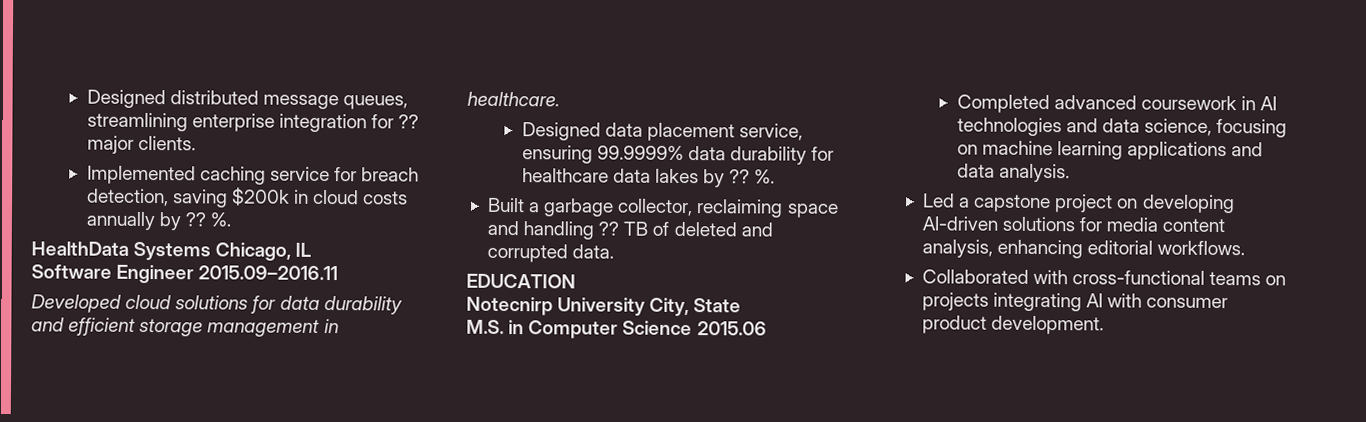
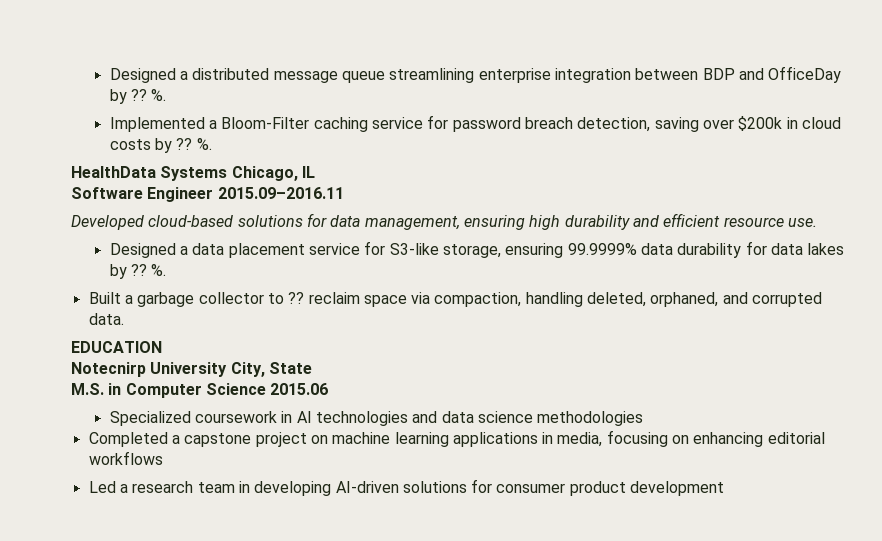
- Designed distributed message queues, streamlining enterprise integration for ?? major clients.
+ Designed a distributed message queue streamlining enterprise integration between BDP and OfficeDay by ?? %.
- Implemented caching service for breach detection, saving $200k in cloud costs annually by ??
+ Implemented a Bloom-Filter caching service for password breach detection, saving over $200k in cloud costs by ??
- Developed cloud solutions for data durability and efficient storage management in healthcare.
- Designed data placement service, ensuring 99.9999% data durability for healthcare data lakes by ??
+ Developed cloud-based solutions for data management, ensuring high durability and efficient resource use.
+ Designed a data placement service for S3-like storage, ensuring 99.9999% data durability for data lakes by ??
- Built a garbage collector, reclaiming space and handling ?? TB of deleted and corrupted data.
+ Built a garbage collector to ?? reclaim space via compaction, handling deleted, orphaned, and corrupted data.
- Completed advanced coursework in AI technologies and data science, focusing on machine learning applications and data analysis.
+ Specialized coursework in AI technologies and data science methodologies
+ Completed a capstone project on machine learning applications in media, focusing on enhancing editorial workflows
- Led a capstone project on developing AI-driven solutions for media content analysis, enhancing editorial workflows.
- Collaborated with cross-functional teams on projects integrating AI with consumer product development.
+ Led a research team in developing AI-driven solutions for consumer product development

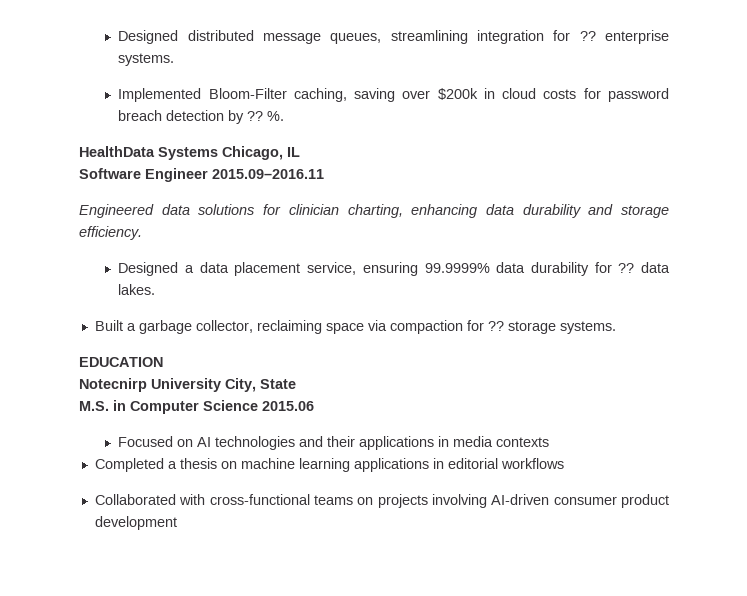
- Designed a distributed message queue streamlining enterprise integration between BDP and OfficeDay by ?? %.
- Implemented a Bloom-Filter caching service for password breach detection, saving over $200k in cloud costs by ??
+ Designed distributed message queues, streamlining integration for ?? enterprise systems.
+ Implemented Bloom-Filter caching, saving over $200k in cloud costs for password breach detection by ??
- Developed cloud-based solutions for data management, ensuring high durability and efficient resource use.
+ Engineered data solutions for clinician charting, enhancing data durability and storage efficiency.
- Designed a data placement service for S3-like storage, ensuring 99.9999% data durability for data lakes by ?? %.
- Built a garbage collector to ?? reclaim space via compaction, handling deleted, orphaned, and corrupted data.
+ Designed a data placement service, ensuring 99.9999% data durability for ?? data lakes.
+ Built a garbage collector, reclaiming space via compaction for ?? storage systems.
- Specialized coursework in AI technologies and data science methodologies
+ Focused on AI technologies and their applications in media contexts
- Completed a capstone project on machine learning applications in media, focusing on enhancing editorial workflows
- Led a research team in developing AI-driven solutions for consumer product development
+ Completed a thesis on machine learning applications in editorial workflows
+ Collaborated with cross-functional teams on projects involving AI-driven consumer product development

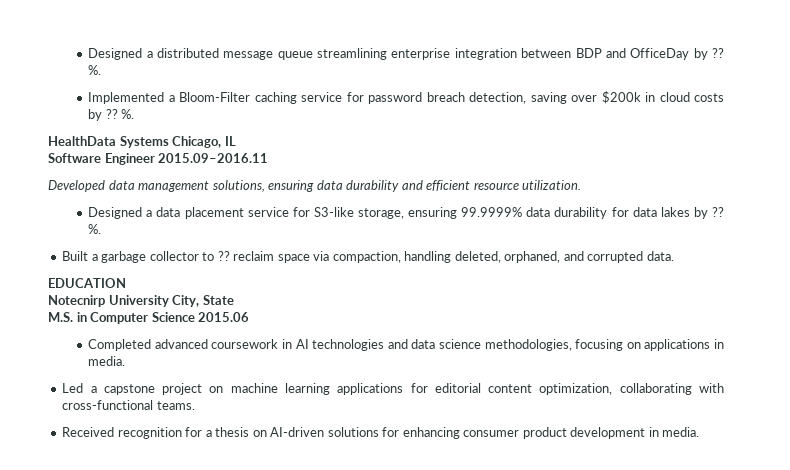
- Designed distributed message queues, streamlining integration for ?? enterprise systems.
- Implemented Bloom-Filter caching, saving over $200k in cloud costs for password breach detection by ??
+ Designed a distributed message queue streamlining enterprise integration between BDP and OfficeDay by ?? %.
+ Implemented a Bloom-Filter caching service for password breach detection, saving over $200k in cloud costs by ??
- Engineered data solutions for clinician charting, enhancing data durability and storage efficiency.
+ Developed data management solutions, ensuring data durability and efficient resource utilization.
- Designed a data placement service, ensuring 99.9999% data durability for ?? data lakes.
- Built a garbage collector, reclaiming space via compaction for ?? storage systems.
+ Designed a data placement service for S3-like storage, ensuring 99.9999% data durability for data lakes by ?? %.
+ Built a garbage collector to ?? reclaim space via compaction, handling deleted, orphaned, and corrupted data.
- Focused on AI technologies and their applications in media contexts
- Completed a thesis on machine learning applications in editorial workflows
- Collaborated with cross-functional teams on projects involving AI-driven consumer product development
+ Completed advanced coursework in AI technologies and data science methodologies, focusing on applications in media.
+ Led a capstone project on machine learning applications for editorial content optimization, collaborating with cross-functional teams.
+ Received recognition for a thesis on AI-driven solutions for enhancing consumer product development in media.

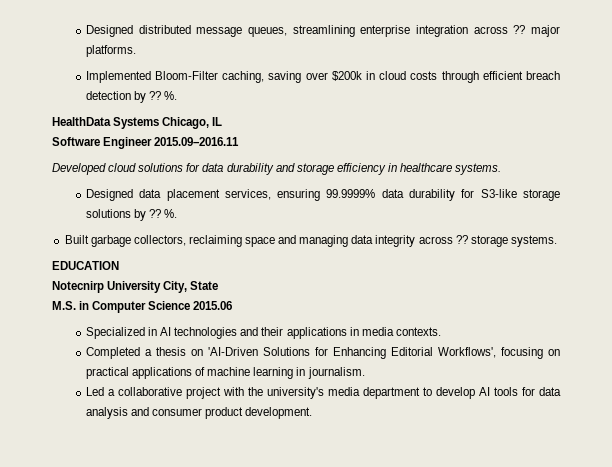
- Designed a distributed message queue streamlining enterprise integration between BDP and OfficeDay by ?? %.
- Implemented a Bloom-Filter caching service for password breach detection, saving over $200k in cloud costs by ??
+ Designed distributed message queues, streamlining enterprise integration across ?? major platforms.
+ Implemented Bloom-Filter caching, saving over $200k in cloud costs through efficient breach detection by ??
- Developed data management solutions, ensuring data durability and efficient resource utilization.
- Designed a data placement service for S3-like storage, ensuring 99.9999% data durability for data lakes by ??
+ Developed cloud solutions for data durability and storage efficiency in healthcare systems.
+ Designed data placement services, ensuring 99.9999% data durability for S3-like storage solutions by ??
- Built a garbage collector to ?? reclaim space via compaction, handling deleted, orphaned, and corrupted data.
+ Built garbage collectors, reclaiming space and managing data integrity across ?? storage systems.
- Completed advanced coursework in AI technologies and data science methodologies, focusing on applications in media.
- Led a capstone project on machine learning applications for editorial content optimization, collaborating with cross-functional teams.
- Received recognition for a thesis on AI-driven solutions for enhancing consumer product development in media.
+ Specialized in AI technologies and their applications in media contexts.
+ Completed a thesis on 'AI-Driven Solutions for Enhancing Editorial Workflows', focusing on practical applications of machine learning in journalism.
+ Led a collaborative project with the university's media department to develop AI tools for data analysis and consumer product development.

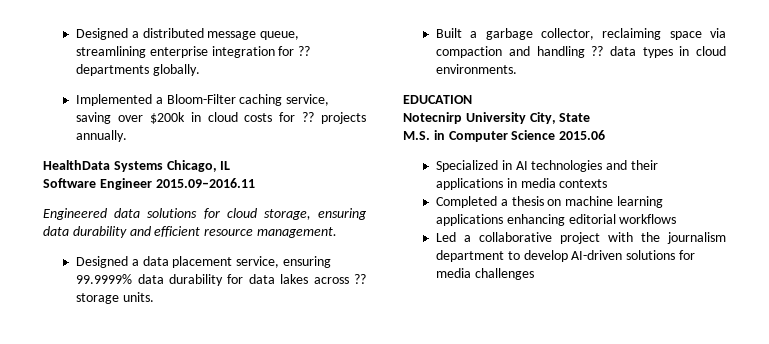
- Designed distributed message queues, streamlining enterprise integration across ?? major platforms.
- Implemented Bloom-Filter caching, saving over $200k in cloud costs through efficient breach detection by ?? %.
+ Designed a distributed message queue, streamlining enterprise integration for ?? departments globally.
+ Implemented a Bloom-Filter caching service, saving over $200k in cloud costs for ?? projects annually.
- Developed cloud solutions for data durability and storage efficiency in healthcare systems.
- Designed data placement services, ensuring 99.9999% data durability for S3-like storage solutions by ?? %.
- Built garbage collectors, reclaiming space and managing data integrity across ?? storage systems.
+ Engineered data solutions for cloud storage, ensuring data durability and efficient resource management.
+ Designed a data placement service, ensuring 99.9999% data durability for data lakes across ?? storage units.
+ Built a garbage collector, reclaiming space via compaction and handling ?? data types in cloud environments.
- Specialized in AI technologies and their applications in media contexts.
+ Specialized in AI technologies and their applications in media contexts
- Completed a thesis on 'AI-Driven Solutions for Enhancing Editorial Workflows', focusing on practical applications of machine learning in journalism.
+ Completed a thesis on machine learning applications enhancing editorial workflows
- Led a collaborative project with the university's media department to develop AI tools for data analysis and consumer product development.
+ Led a collaborative project with the journalism department to develop AI-driven solutions for media challenges

